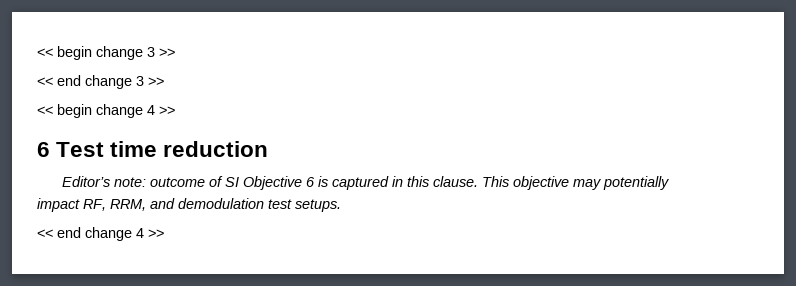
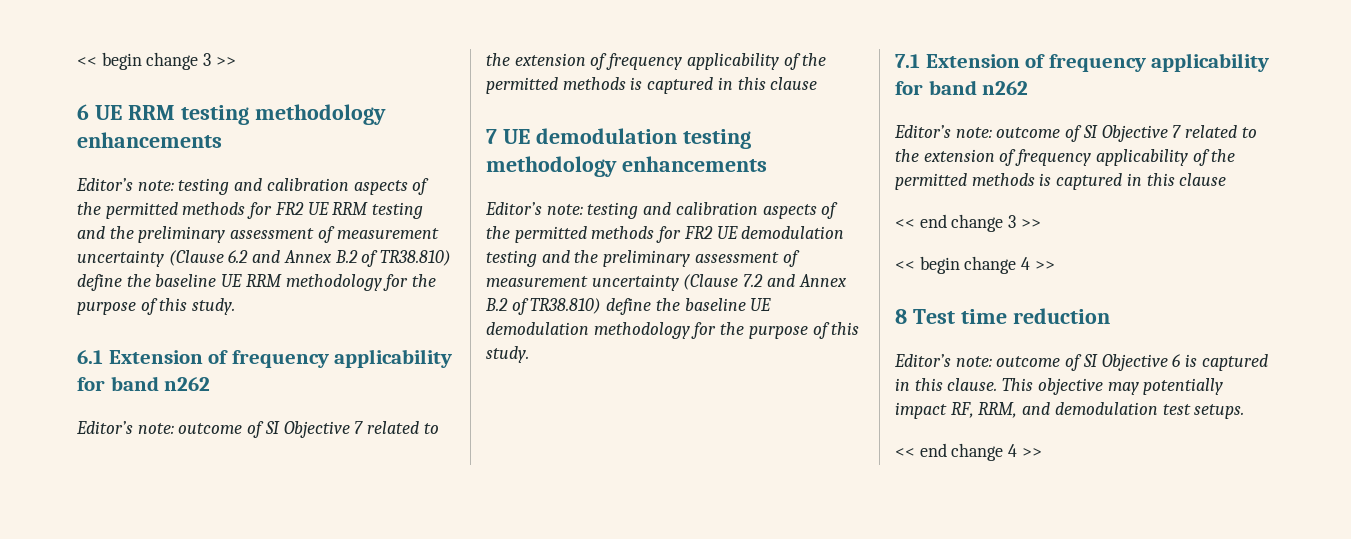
+ 6 UE RRM testing methodology enhancements
+ Editor’s note: testing and calibration aspects of the permitted methods for FR2 UE RRM testing and the preliminary assessment of measurement uncertainty (Clause 6.2 and Annex B.2 of TR38.810) define the baseline UE RRM methodology for the purpose of this study.
+ 6.1 Extension of frequency applicability for band n262
+ Editor’s note: outcome of SI Objective 7 related to the extension of frequency applicability of the permitted methods is captured in this clause
+ 7 UE demodulation testing methodology enhancements
+ Editor’s note: testing and calibration aspects of the permitted methods for FR2 UE demodulation testing and the preliminary assessment of measurement uncertainty (Clause 7.2 and Annex B.2 of TR38.810) define the baseline UE demodulation methodology for the purpose of this study.
+ 7.1 Extension of frequency applicability for band n262
+ Editor’s note: outcome of SI Objective 7 related to the extension of frequency applicability of the permitted methods is captured in this clause
- 6 Test time reduction
+ 8 Test time reduction

